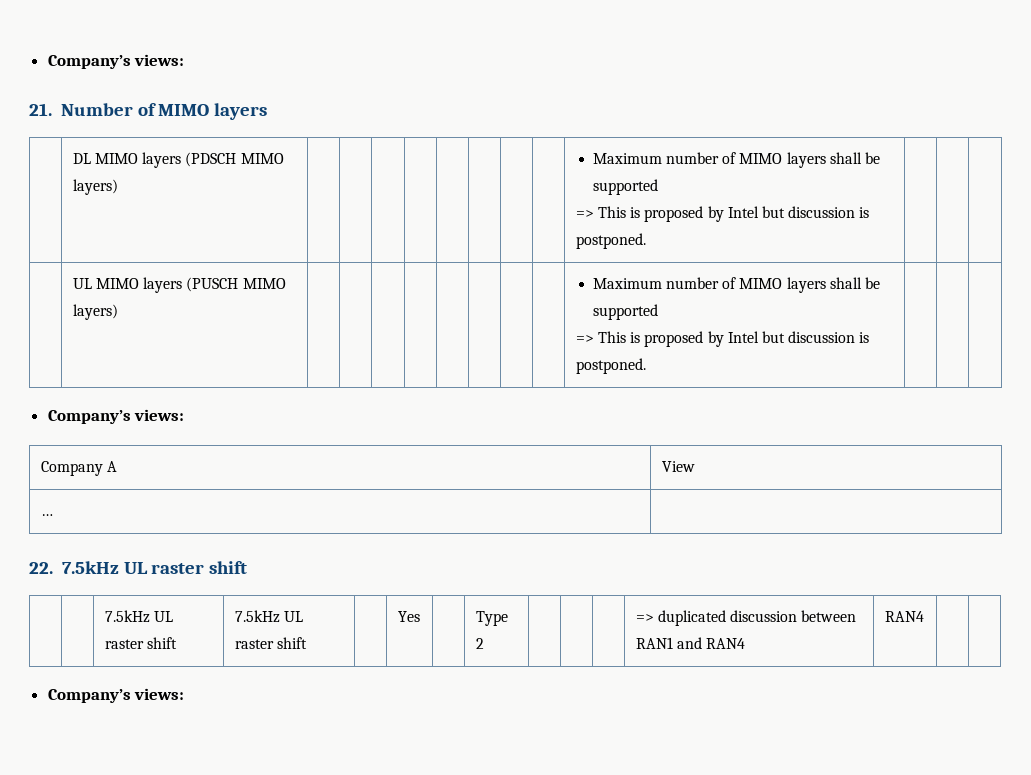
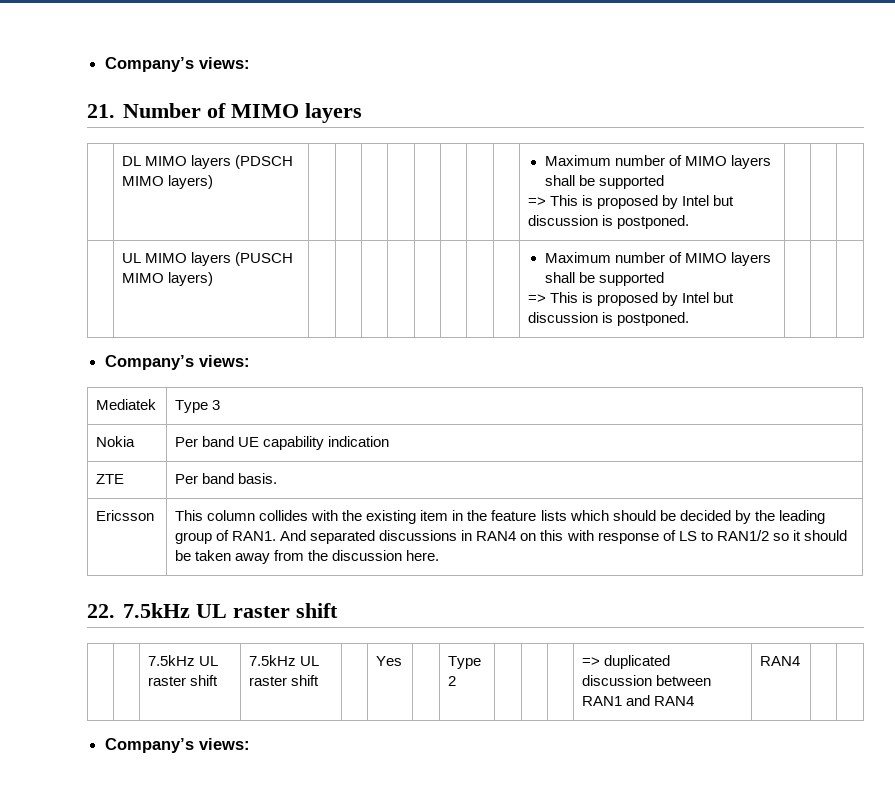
- Company A | View
- … |
+ Mediatek | Type 3
+ Nokia | Per band UE capability indication
+ ZTE | Per band basis.
+ Ericsson | This column collides with the existing item in the feature lists which should be decided by the leading group of RAN1. And separated discussions in RAN4 on this with response of LS to RAN1/2 so it should be taken away from the discussion here.

